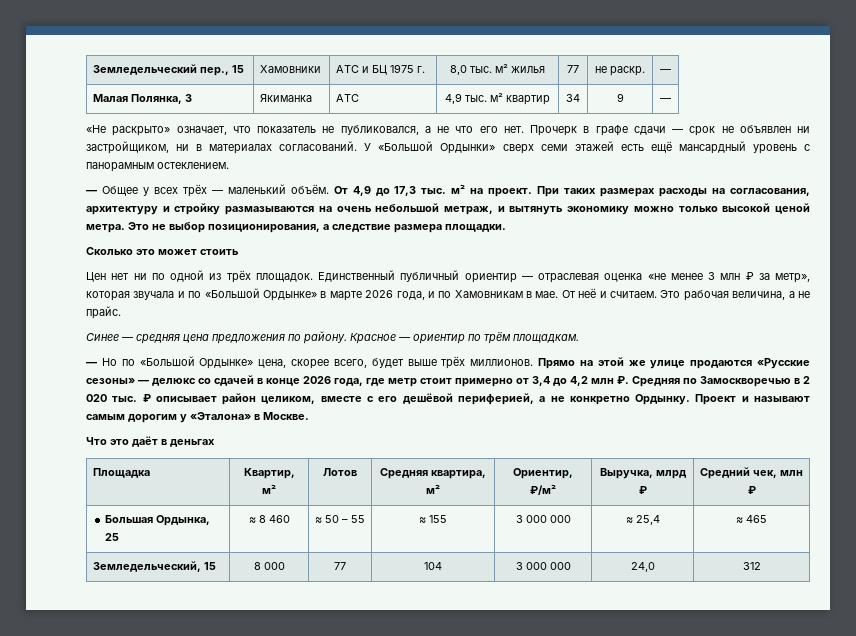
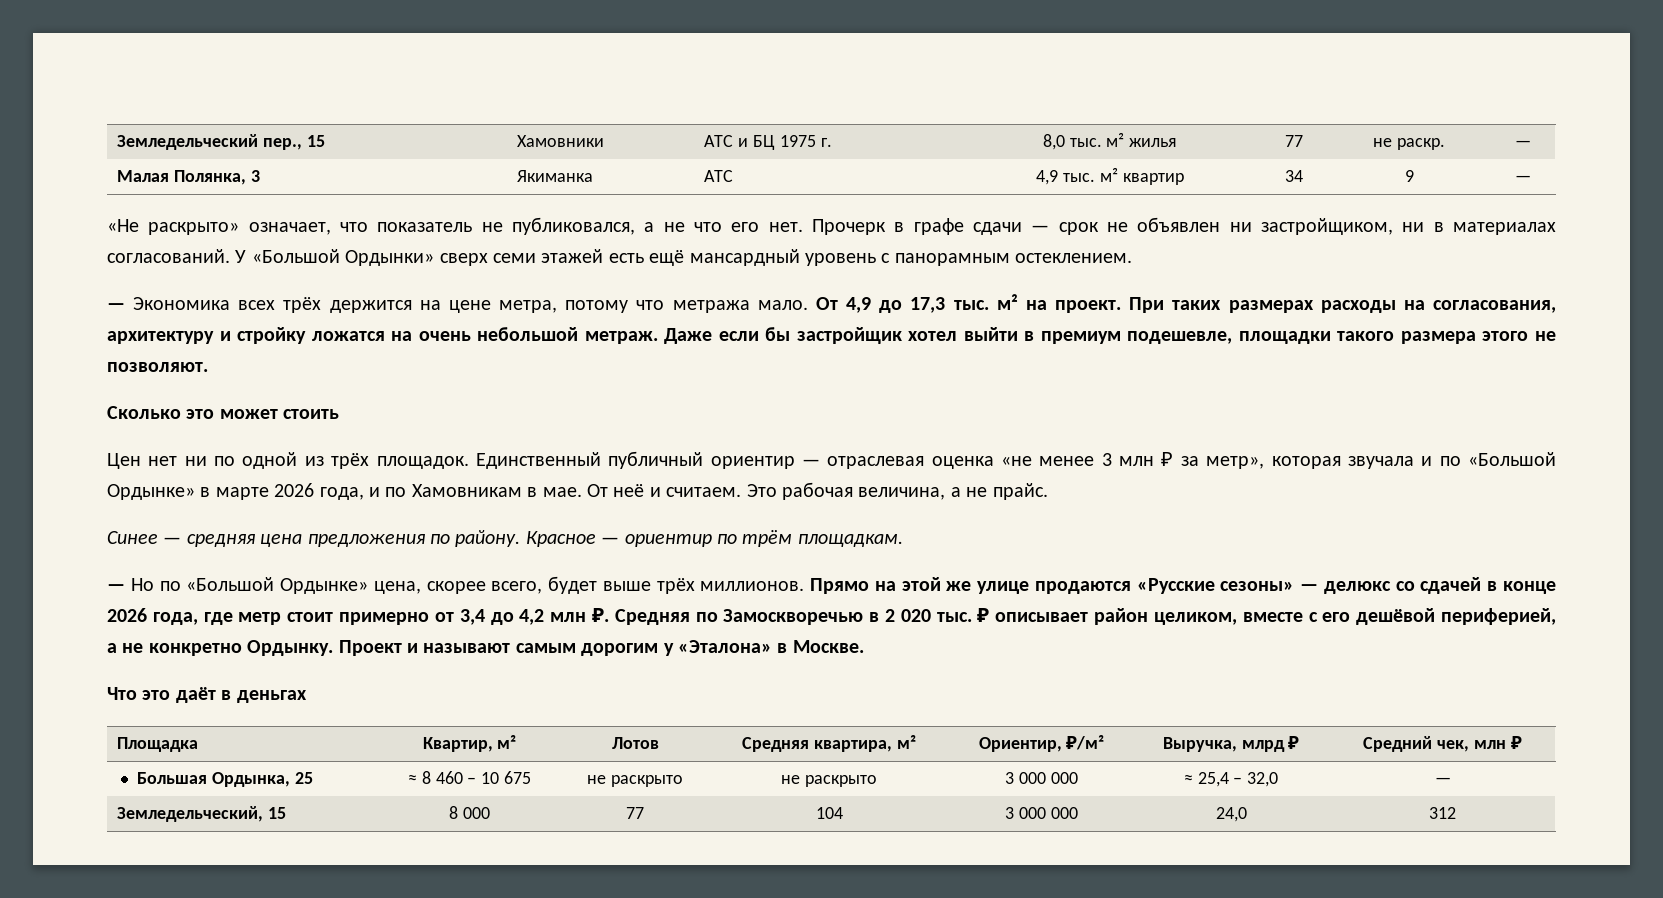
- — Общее у всех трёх — маленький объём.
+ — Экономика всех трёх держится на цене метра, потому что метража мало.
- При таких размерах расходы на согласования, архитектуру и стройку размазываются на очень небольшой метраж, и вытянуть экономику можно только высокой ценой метра. Это не выбор позиционирования, а следствие размера площадки.
+ При таких размерах расходы на согласования, архитектуру и стройку ложатся на очень небольшой метраж. Даже если бы застройщик хотел выйти в премиум подешевле, площадки такого размера этого не позволяют.
- Большая Ордынка, 25 | ≈ 8 460 | ≈ 50 – 55 | ≈ 155 | 3 000 000 | ≈ 25,4 | ≈ 465
+ Большая Ордынка, 25 | ≈ 8 460 – 10 675 | не раскрыто | не раскрыто | 3 000 000 | ≈ 25,4 – 32,0 | —

